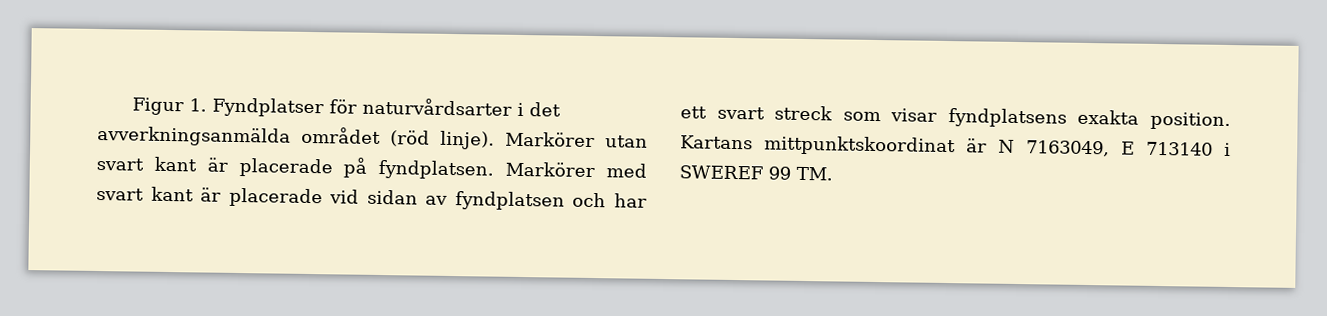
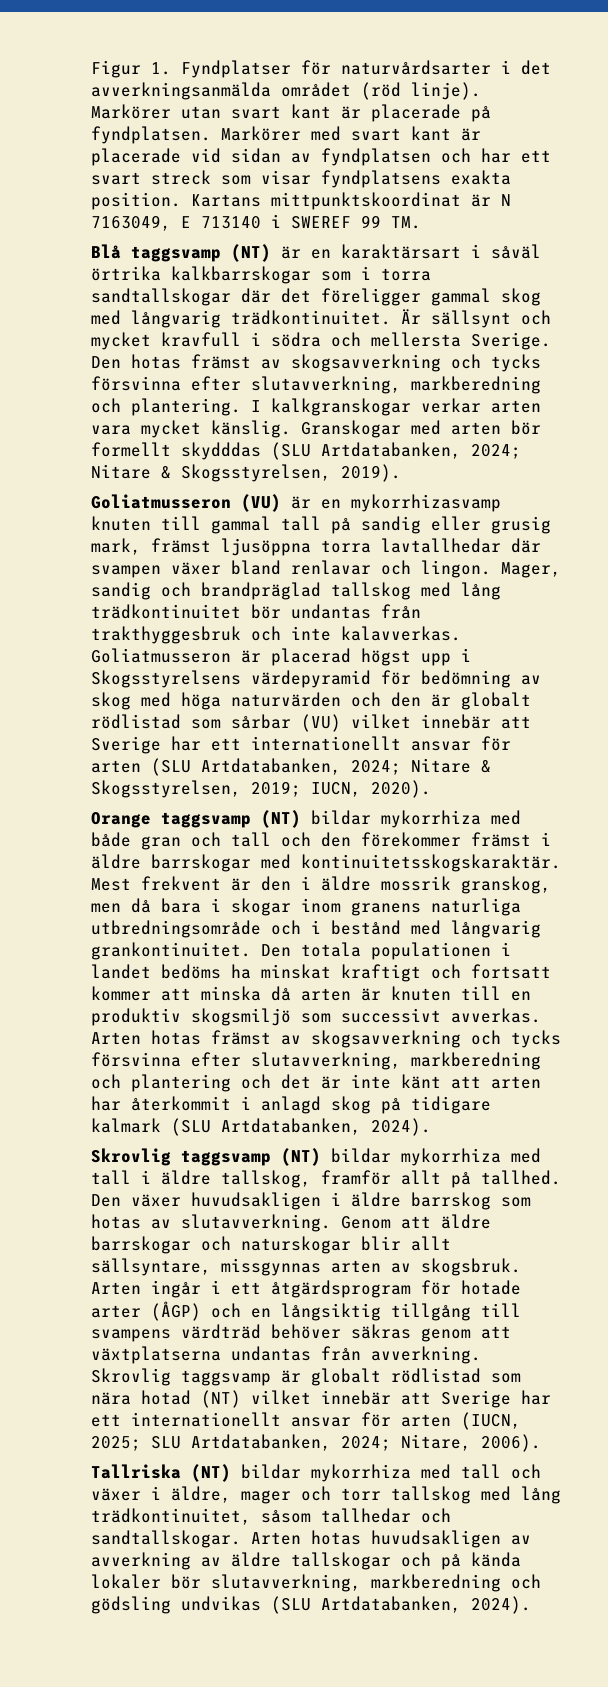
+ Blå taggsvamp (NT) är en karaktärsart i såväl örtrika kalkbarrskogar som i torra sandtallskogar där det föreligger gammal skog med långvarig trädkontinuitet. Är sällsynt och mycket kravfull i södra och mellersta Sverige. Den hotas främst av skogsavverkning och tycks försvinna efter slutavverkning, markberedning och plantering. I kalkgranskogar verkar arten vara mycket känslig. Granskogar med arten bör formellt skydddas (SLU Artdatabanken, 2024; Nitare & Skogsstyrelsen, 2019).
+ Goliatmusseron (VU) är en mykorrhizasvamp knuten till gammal tall på sandig eller grusig mark, främst ljusöppna torra lavtallhedar där svampen växer bland renlavar och lingon. Mager, sandig och brandpräglad tallskog med lång trädkontinuitet bör undantas från trakthyggesbruk och inte kalavverkas. Goliatmusseron är placerad högst upp i Skogsstyrelsens värdepyramid för bedömning av skog med höga naturvärden och den är globalt rödlistad som sårbar (VU) vilket innebär att Sverige har ett internationellt ansvar för arten (SLU Artdatabanken, 2024; Nitare & Skogsstyrelsen, 2019; IUCN, 2020).
+ Orange taggsvamp (NT) bildar mykorrhiza med både gran och tall och den förekommer främst i äldre barrskogar med kontinuitetsskogskaraktär. Mest frekvent är den i äldre mossrik granskog, men då bara i skogar inom granens naturliga utbredningsområde och i bestånd med långvarig grankontinuitet. Den totala populationen i landet bedöms ha minskat kraftigt och fortsatt kommer att minska då arten är knuten till en produktiv skogsmiljö som successivt avverkas. Arten hotas främst av skogsavverkning och tycks försvinna efter slutavverkning, markberedning och plantering och det är inte känt att arten har återkommit i anlagd skog på tidigare kalmark (SLU Artdatabanken, 2024).
+ Skrovlig taggsvamp (NT) bildar mykorrhiza med tall i äldre tallskog, framför allt på tallhed. Den växer huvudsakligen i äldre barrskog som hotas av slutavverkning. Genom att äldre barrskogar och naturskogar blir allt sällsyntare, missgynnas arten av skogsbruk. Arten ingår i ett åtgärdsprogram för hotade arter (ÅGP) och en långsiktig tillgång till svampens värdträd behöver säkras genom att växtplatserna undantas från avverkning. Skrovlig taggsvamp är globalt rödlistad som nära hotad (NT) vilket innebär att Sverige har ett internationellt ansvar för arten (IUCN, 2025; SLU Artdatabanken, 2024; Nitare, 2006).
+ Tallriska (NT) bildar mykorrhiza med tall och växer i äldre, mager och torr tallskog med lång trädkontinuitet, såsom tallhedar och sandtallskogar. Arten hotas huvudsakligen av avverkning av äldre tallskogar och på kända lokaler bör slutavverkning, markberedning och gödsling undvikas (SLU Artdatabanken, 2024).

